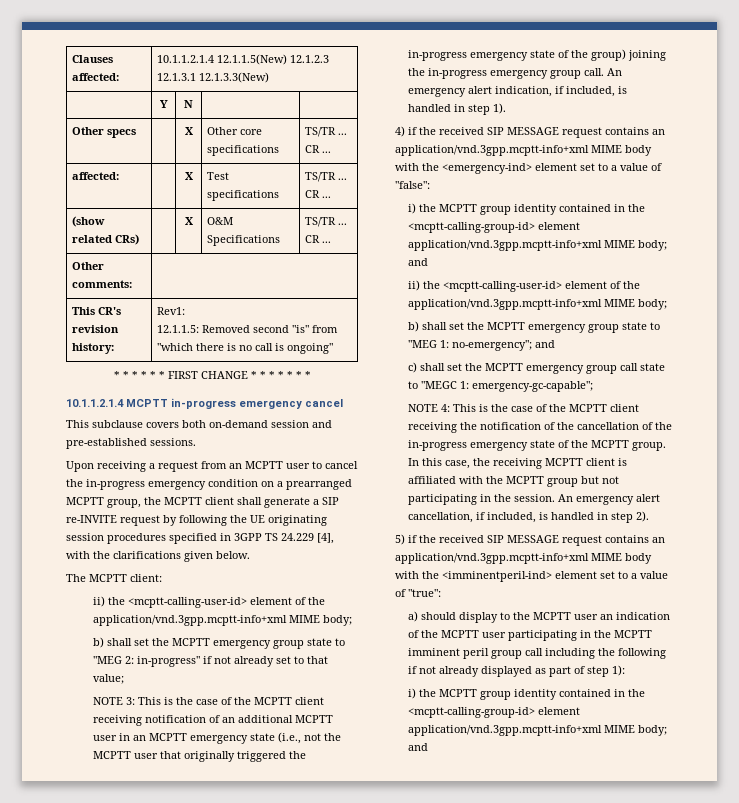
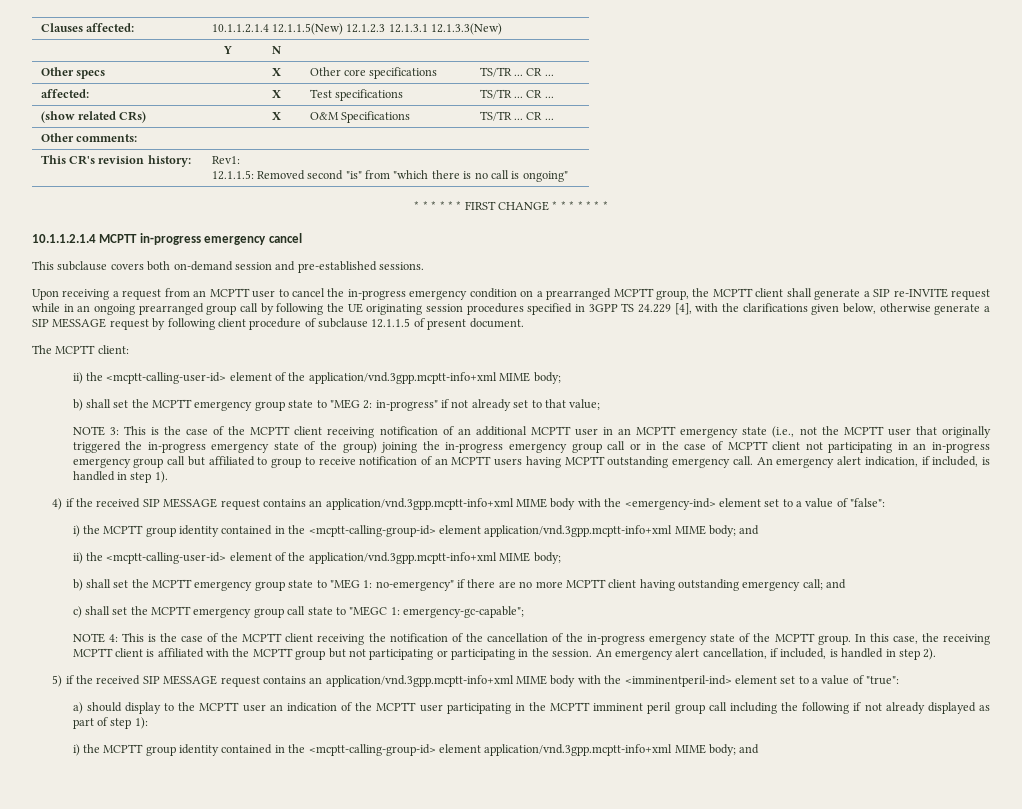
- Upon receiving a request from an MCPTT user to cancel the in-progress emergency condition on a prearranged MCPTT group, the MCPTT client shall generate a SIP re-INVITE request by following the UE originating session procedures specified in 3GPP TS 24.229 [4], with the clarifications given below.
+ Upon receiving a request from an MCPTT user to cancel the in-progress emergency condition on a prearranged MCPTT group, the MCPTT client shall generate a SIP re-INVITE request while in an ongoing prearranged group call by following the UE originating session procedures specified in 3GPP TS 24.229 [4], with the clarifications given below, otherwise generate a SIP MESSAGE request by following client procedure of subclause 12.1.1.5 of present document.
- NOTE 3: This is the case of the MCPTT client receiving notification of an additional MCPTT user in an MCPTT emergency state (i.e., not the MCPTT user that originally triggered the in-progress emergency state of the group) joining the in-progress emergency group call.
+ NOTE 3: This is the case of the MCPTT client receiving notification of an additional MCPTT user in an MCPTT emergency state (i.e., not the MCPTT user that originally triggered the in-progress emergency state of the group) joining the in-progress emergency group call or in the case of MCPTT client not participating in an in-progress emergency group call but affiliated to group to receive notification of an MCPTT users having MCPTT outstanding emergency call.
- b) shall set the MCPTT emergency group state to "MEG 1: no-emergency"; and
+ b) shall set the MCPTT emergency group state to "MEG 1: no-emergency" if there are no more MCPTT client having outstanding emergency call; and
- In this case, the receiving MCPTT client is affiliated with the MCPTT group but not participating in the session.
+ In this case, the receiving MCPTT client is affiliated with the MCPTT group but not participating or participating in the session.

